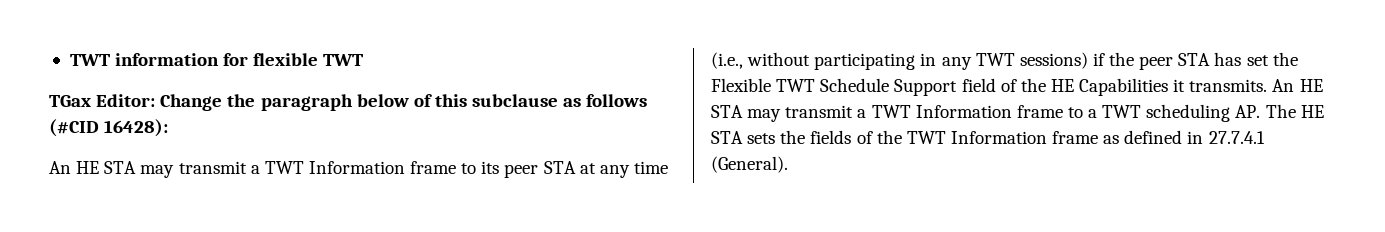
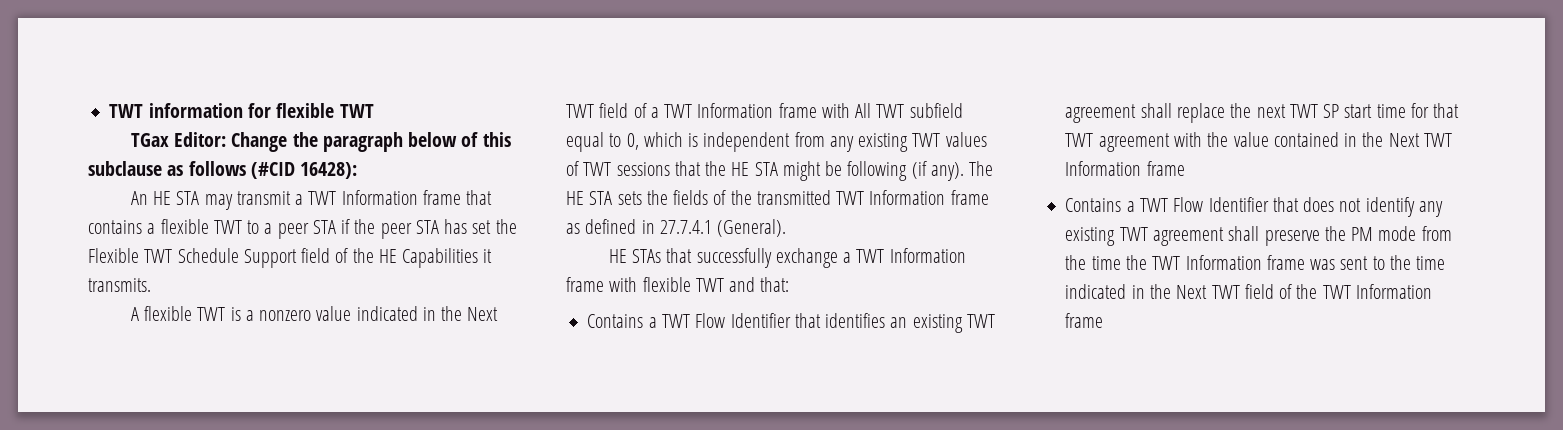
- An HE STA may transmit a TWT Information frame to its peer STA at any time (i.e., without participating in any TWT sessions) if the peer STA has set the Flexible TWT Schedule Support field of the HE Capabilities it transmits. An HE STA may transmit a TWT Information frame to a TWT scheduling AP. The HE STA sets the fields of the TWT Information frame as defined in 27.7.4.1 (General).
+ An HE STA may transmit a TWT Information frame that contains a flexible TWT to a peer STA if the peer STA has set the Flexible TWT Schedule Support field of the HE Capabilities it transmits.
+ A flexible TWT is a nonzero value indicated in the Next TWT field of a TWT Information frame with All TWT subfield equal to 0, which is independent from any existing TWT values of TWT sessions that the HE STA might be following (if any). The HE STA sets the fields of the transmitted TWT Information frame as defined in 27.7.4.1 (General).
+ HE STAs that successfully exchange a TWT Information frame with flexible TWT and that:
+ Contains a TWT Flow Identifier that identifies an existing TWT agreement shall replace the next TWT SP start time for that TWT agreement with the value contained in the Next TWT Information frame
+ Contains a TWT Flow Identifier that does not identify any existing TWT agreement shall preserve the PM mode from the time the TWT Information frame was sent to the time indicated in the Next TWT field of the TWT Information frame

